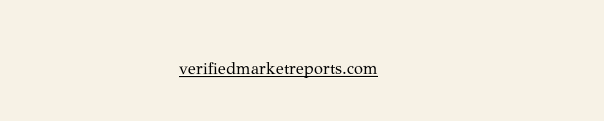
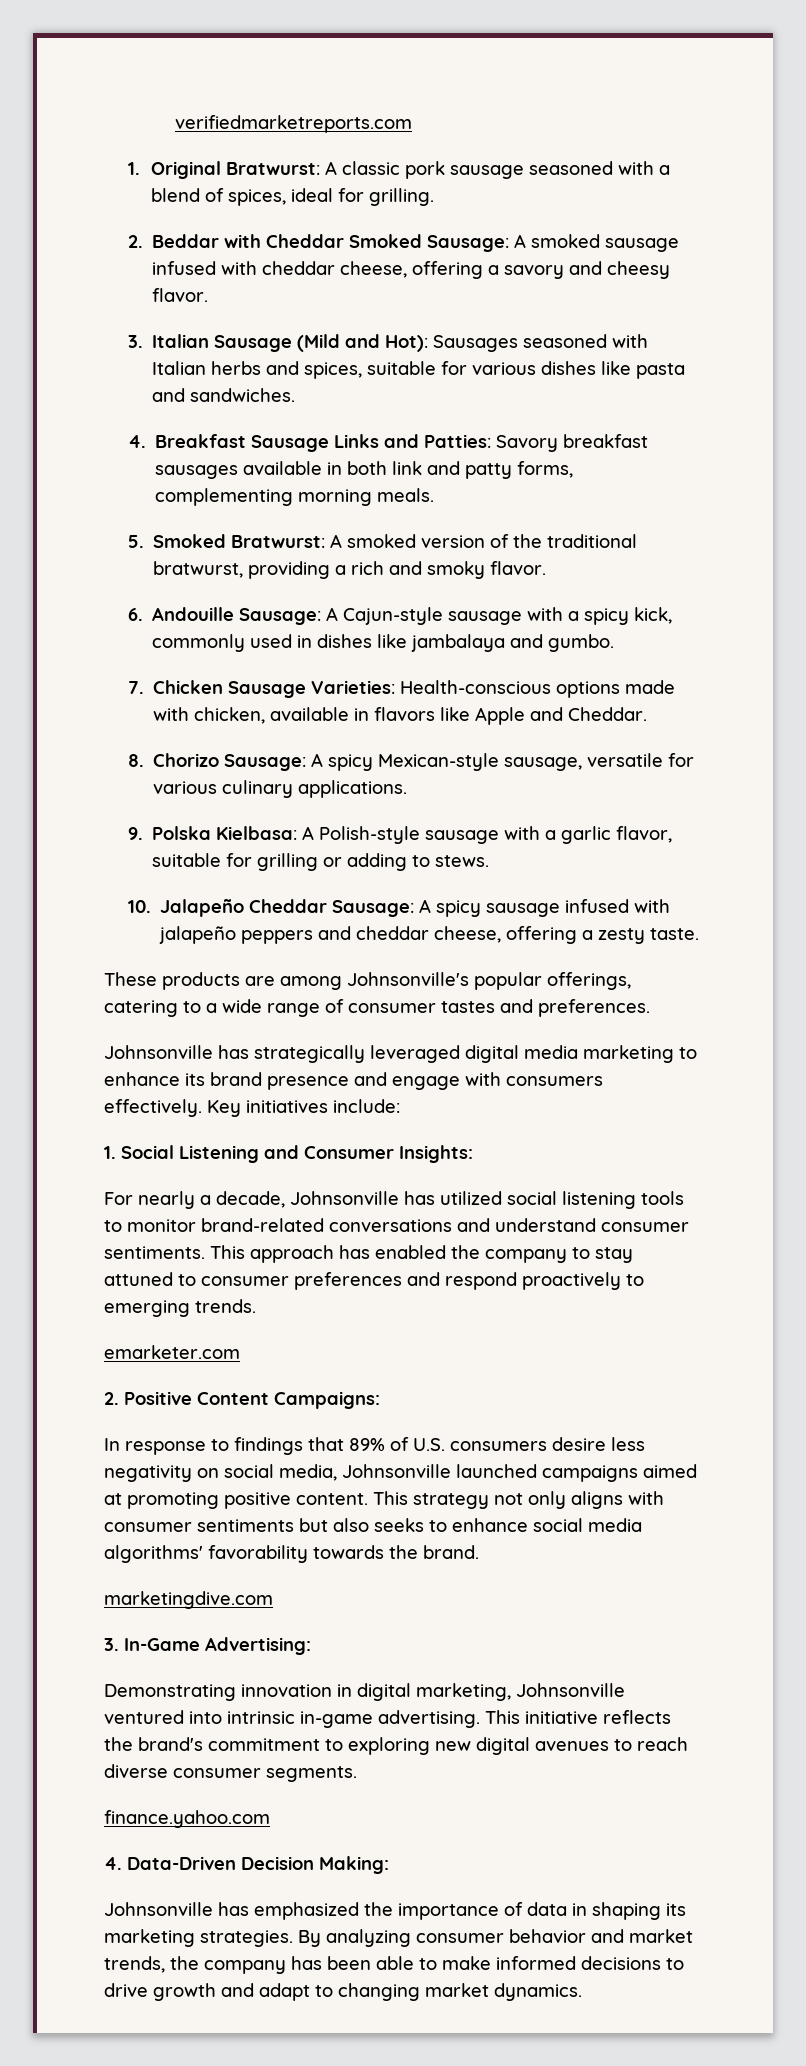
+ 1. Original Bratwurst: A classic pork sausage seasoned with a blend of spices, ideal for grilling.
+ 2. Beddar with Cheddar Smoked Sausage: A smoked sausage infused with cheddar cheese, offering a savory and cheesy flavor.
+ 3. Italian Sausage (Mild and Hot): Sausages seasoned with Italian herbs and spices, suitable for various dishes like pasta and sandwiches.
+ 4. Breakfast Sausage Links and Patties: Savory breakfast sausages available in both link and patty forms, complementing morning meals.
+ 5. Smoked Bratwurst: A smoked version of the traditional bratwurst, providing a rich and smoky flavor.
+ 6. Andouille Sausage: A Cajun-style sausage with a spicy kick, commonly used in dishes like jambalaya and gumbo.
+ 7. Chicken Sausage Varieties: Health-conscious options made with chicken, available in flavors like Apple and Cheddar.
+ 8. Chorizo Sausage: A spicy Mexican-style sausage, versatile for various culinary applications.
+ 9. Polska Kielbasa: A Polish-style sausage with a garlic flavor, suitable for grilling or adding to stews.
+ 10. Jalapeño Cheddar Sausage: A spicy sausage infused with jalapeño peppers and cheddar cheese, offering a zesty taste.
+ These products are among Johnsonville's popular offerings, catering to a wide range of consumer tastes and preferences.
+ Johnsonville has strategically leveraged digital media marketing to enhance its brand presence and engage with consumers effectively. Key initiatives include:
+ 1. Social Listening and Consumer Insights:
+ For nearly a decade, Johnsonville has utilized social listening tools to monitor brand-related conversations and understand consumer sentiments. This approach has enabled the company to stay attuned to consumer preferences and respond proactively to emerging trends.
+ emarketer.com
+ 2. Positive Content Campaigns:
+ In response to findings that 89% of U.S. consumers desire less negativity on social media, Johnsonville launched campaigns aimed at promoting positive content. This strategy not only aligns with consumer sentiments but also seeks to enhance social media algorithms' favorability towards the brand.
+ marketingdive.com
+ 3. In-Game Advertising:
+ Demonstrating innovation in digital marketing, Johnsonville ventured into intrinsic in-game advertising. This initiative reflects the brand's commitment to exploring new digital avenues to reach diverse consumer segments.
+ finance.yahoo.com
+ 4. Data-Driven Decision Making:
+ Johnsonville has emphasized the importance of data in shaping its marketing strategies. By analyzing consumer behavior and market trends, the company has been able to make informed decisions to drive growth and adapt to changing market dynamics.

